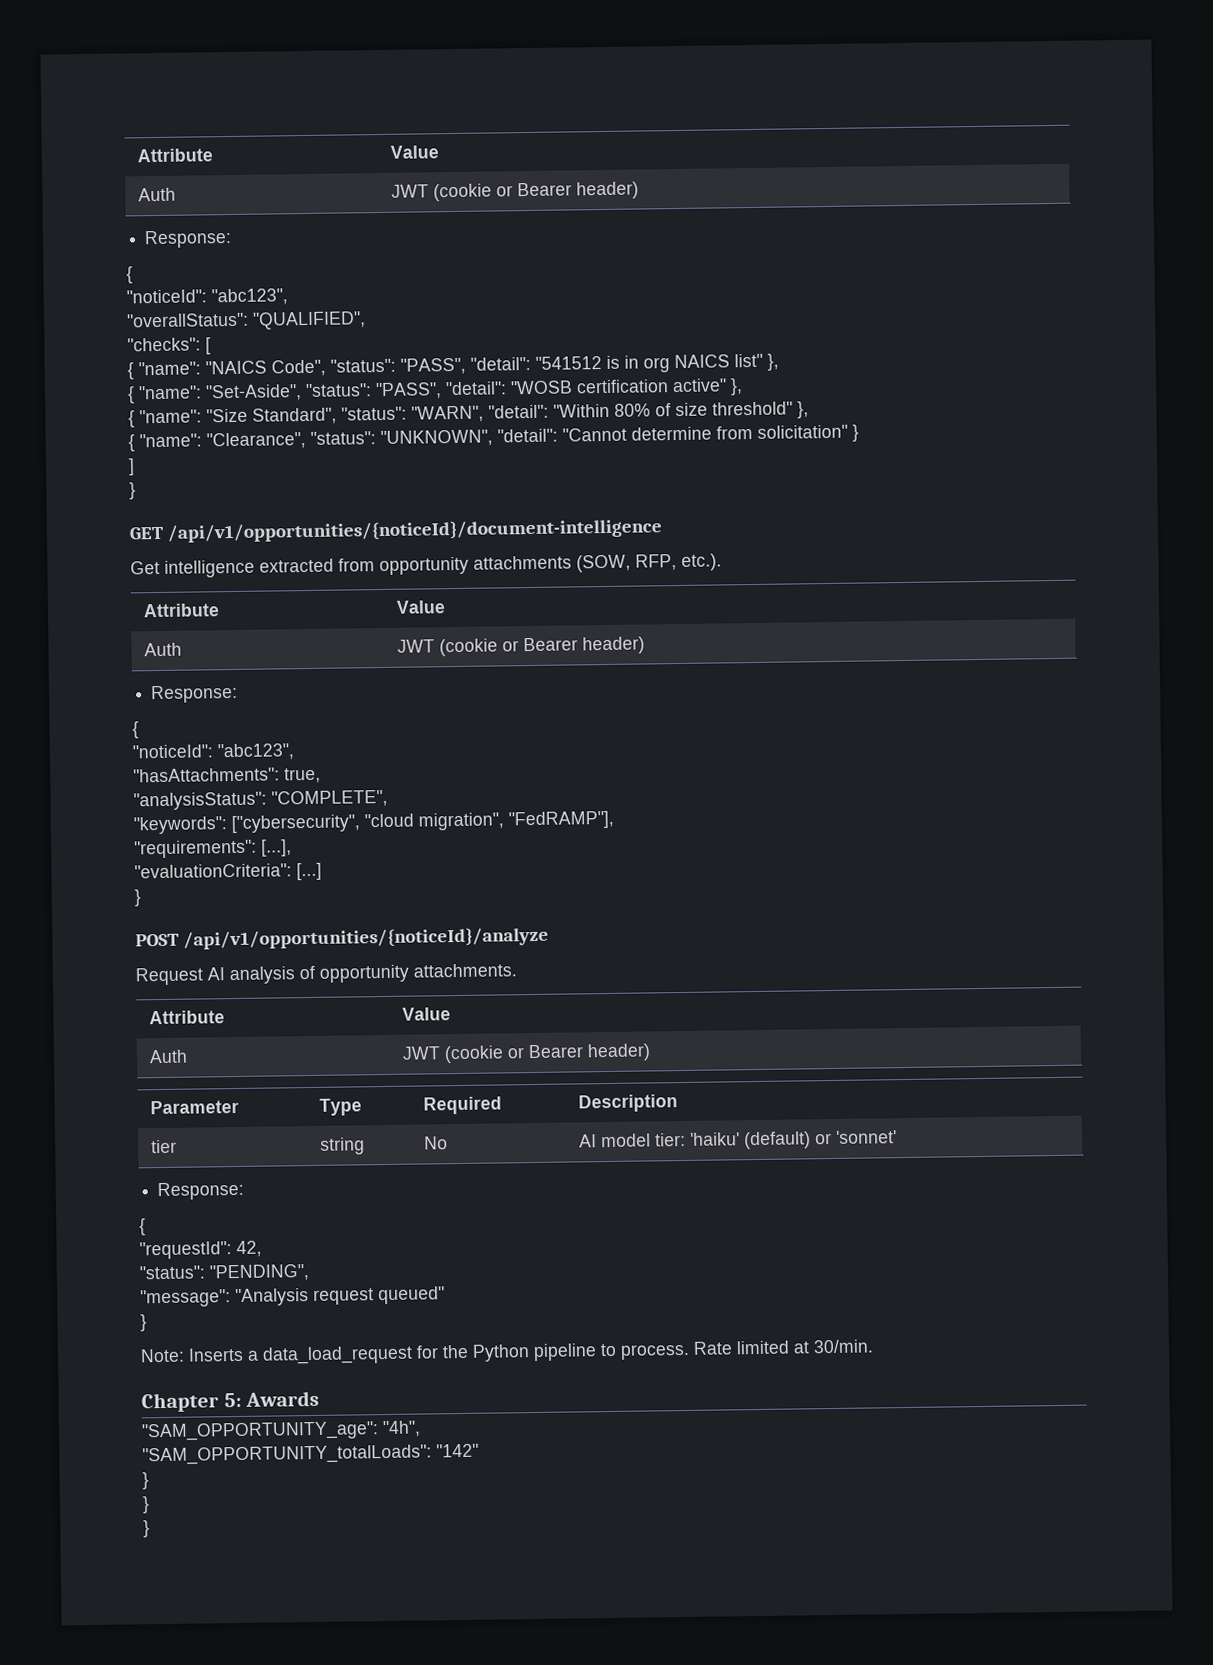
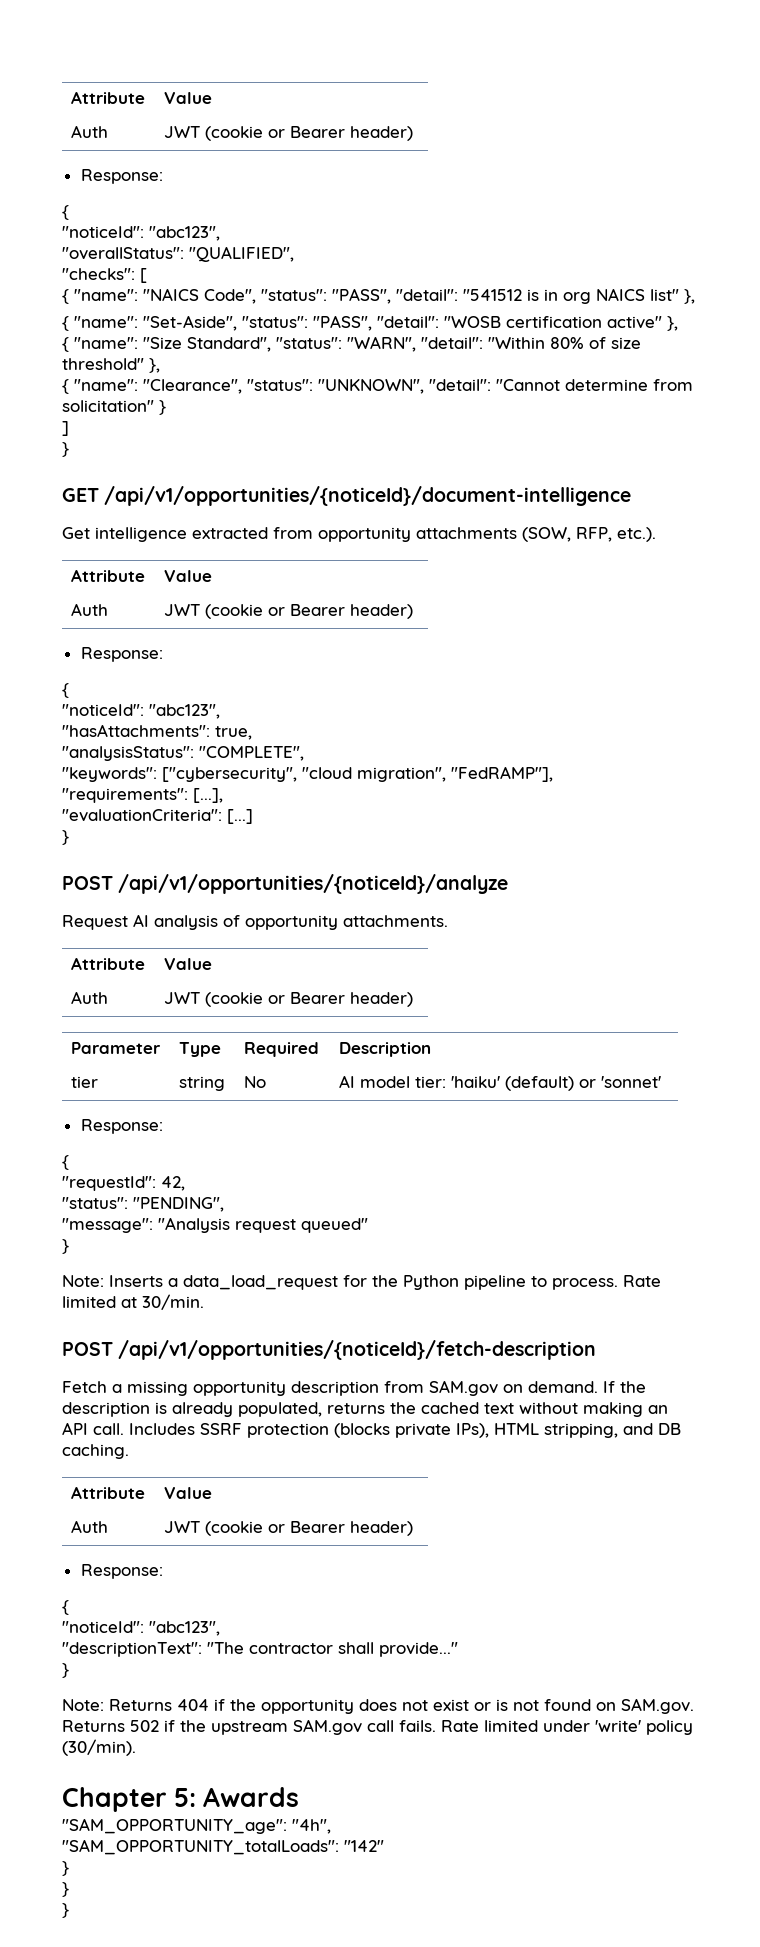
+ POST /api/v1/opportunities/{noticeId}/fetch-description
+ Fetch a missing opportunity description from SAM.gov on demand. If the description is already populated, returns the cached text without making an API call. Includes SSRF protection (blocks private IPs), HTML stripping, and DB caching.
+ Attribute | Value
+ Auth | JWT (cookie or Bearer header)
+ Response:
+ {
+ "noticeId": "abc123",
+ "descriptionText": "The contractor shall provide..."
+ }
+ Note: Returns 404 if the opportunity does not exist or is not found on SAM.gov. Returns 502 if the upstream SAM.gov call fails. Rate limited under 'write' policy (30/min).

